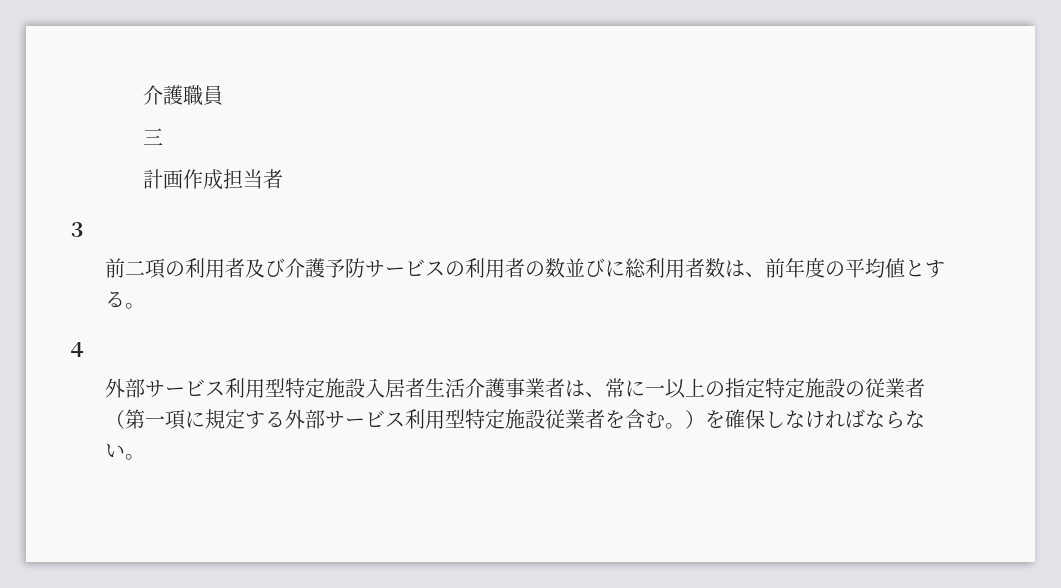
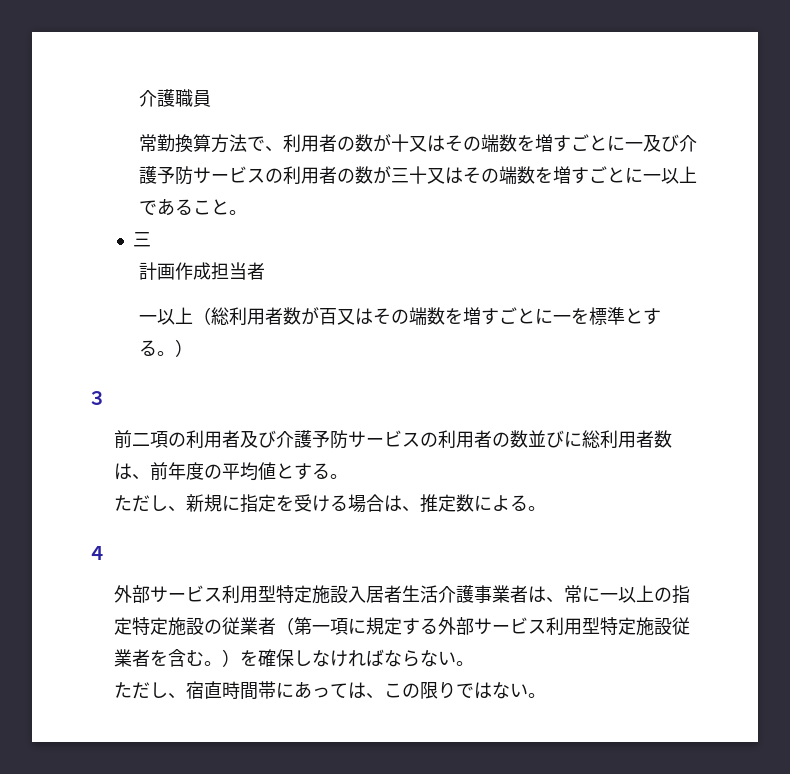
+ 常勤換算方法で、利用者の数が十又はその端数を増すごとに一及び介護予防サービスの利用者の数が三十又はその端数を増すごとに一以上であること。
  三
  計画作成担当者
+ 一以上（総利用者数が百又はその端数を増すごとに一を標準とする。）
+ ただし、新規に指定を受ける場合は、推定数による。
+ ただし、宿直時間帯にあっては、この限りではない。

